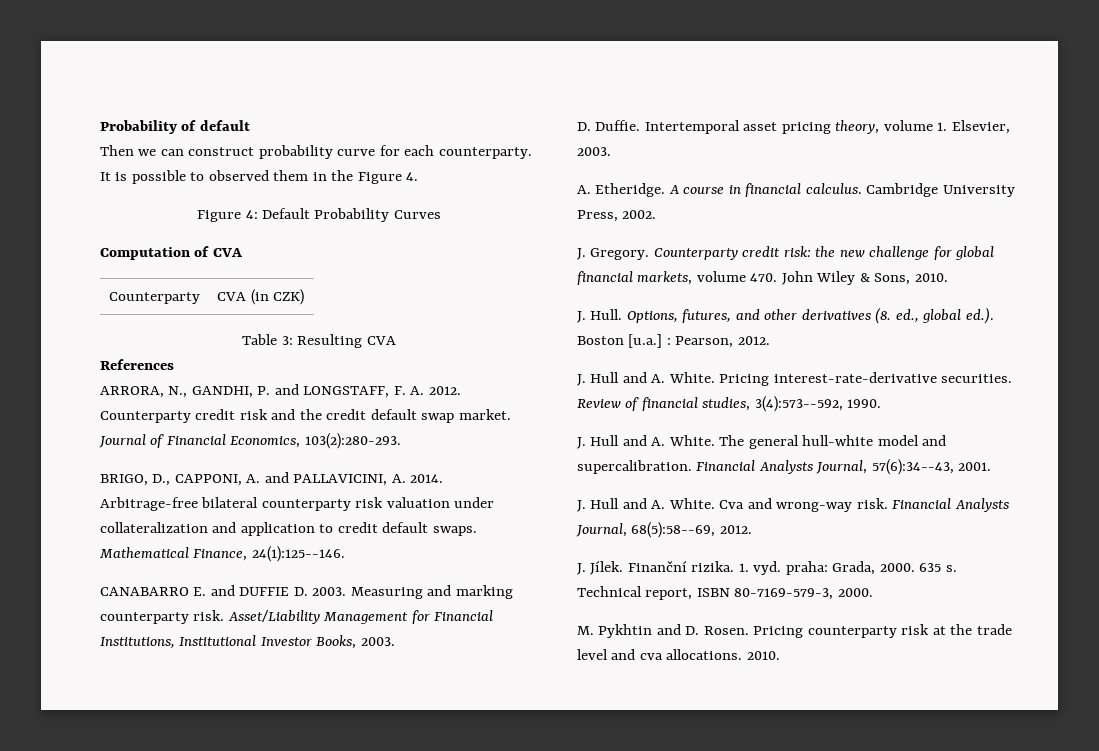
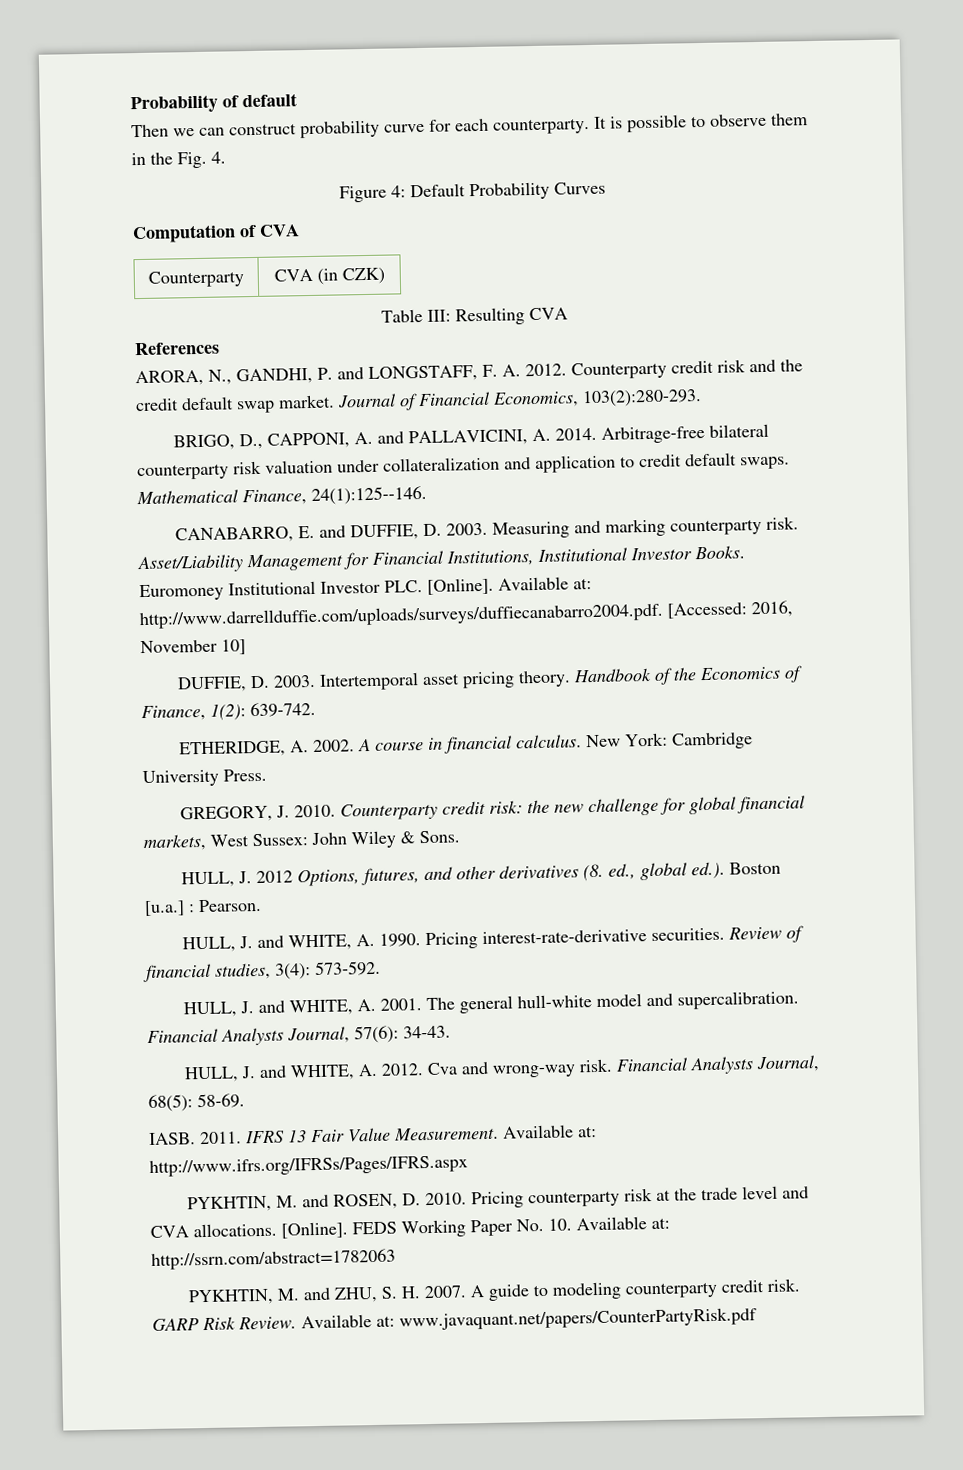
- It is possible to observed them in the Figure 4.
+ It is possible to observe them in the Fig. 4.
- Table 3: Resulting CVA
+ Table III: Resulting CVA
- ARRORA, N., GANDHI, P. and LONGSTAFF, F. A. 2012.
+ ARORA, N., GANDHI, P. and LONGSTAFF, F. A. 2012.
- CANABARRO E. and DUFFIE D. 2003.
+ CANABARRO, E. and DUFFIE, D. 2003.
- Asset/Liability Management for Financial Institutions, Institutional Investor Books, 2003.
- D. Duffie.
+ Asset/Liability Management for Financial Institutions, Institutional Investor Books. Euromoney Institutional Investor PLC. [Online]. Available at: http://www.darrellduffie.com/uploads/surveys/duffiecanabarro2004.pdf. [Accessed: 2016, November 10]
+ DUFFIE, D. 2003.
- Intertemporal asset pricing theory, volume 1. Elsevier, 2003.
- A. Etheridge.
+ Intertemporal asset pricing theory. Handbook of the Economics of Finance, 1(2): 639-742.
+ ETHERIDGE, A. 2002.
- Cambridge University Press, 2002.
- J. Gregory.
+ New York: Cambridge University Press.
+ GREGORY, J. 2010.
- Counterparty credit risk: the new challenge for global financial markets, volume 470. John Wiley & Sons, 2010.
- J. Hull. Options, futures, and other derivatives (8. ed., global ed.). Boston [u.a.] : Pearson, 2012.
- J. Hull and A. White.
+ Counterparty credit risk: the new challenge for global financial markets, West Sussex: John Wiley & Sons.
+ HULL, J. 2012 Options, futures, and other derivatives (8. ed., global ed.). Boston [u.a.] : Pearson.
+ HULL, J. and WHITE, A. 1990.
- Review of financial studies, 3(4):573--592, 1990.
- J. Hull and A. White.
+ Review of financial studies, 3(4): 573-592.
+ HULL, J. and WHITE, A. 2001.
- Financial Analysts Journal, 57(6):34--43, 2001.
- J. Hull and A. White.
+ Financial Analysts Journal, 57(6): 34-43.
+ HULL, J. and WHITE, A. 2012.
- Financial Analysts Journal, 68(5):58--69, 2012.
- J. Jílek. Finanční rizika. 1. vyd. praha: Grada, 2000. 635 s. Technical report, ISBN 80-7169-579-3, 2000.
- M. Pykhtin and D. Rosen.
+ Financial Analysts Journal, 68(5): 58-69.
+ IASB. 2011. IFRS 13 Fair Value Measurement. Available at: http://www.ifrs.org/IFRSs/Pages/IFRS.aspx
+ PYKHTIN, M. and ROSEN, D. 2010.
- Pricing counterparty risk at the trade level and cva allocations. 2010.
+ Pricing counterparty risk at the trade level and CVA allocations. [Online]. FEDS Working Paper No. 10. Available at: http://ssrn.com/abstract=1782063
+ PYKHTIN, M. and ZHU, S. H. 2007. A guide to modeling counterparty credit risk. GARP Risk Review. Available at: www.javaquant.net/papers/CounterPartyRisk.pdf

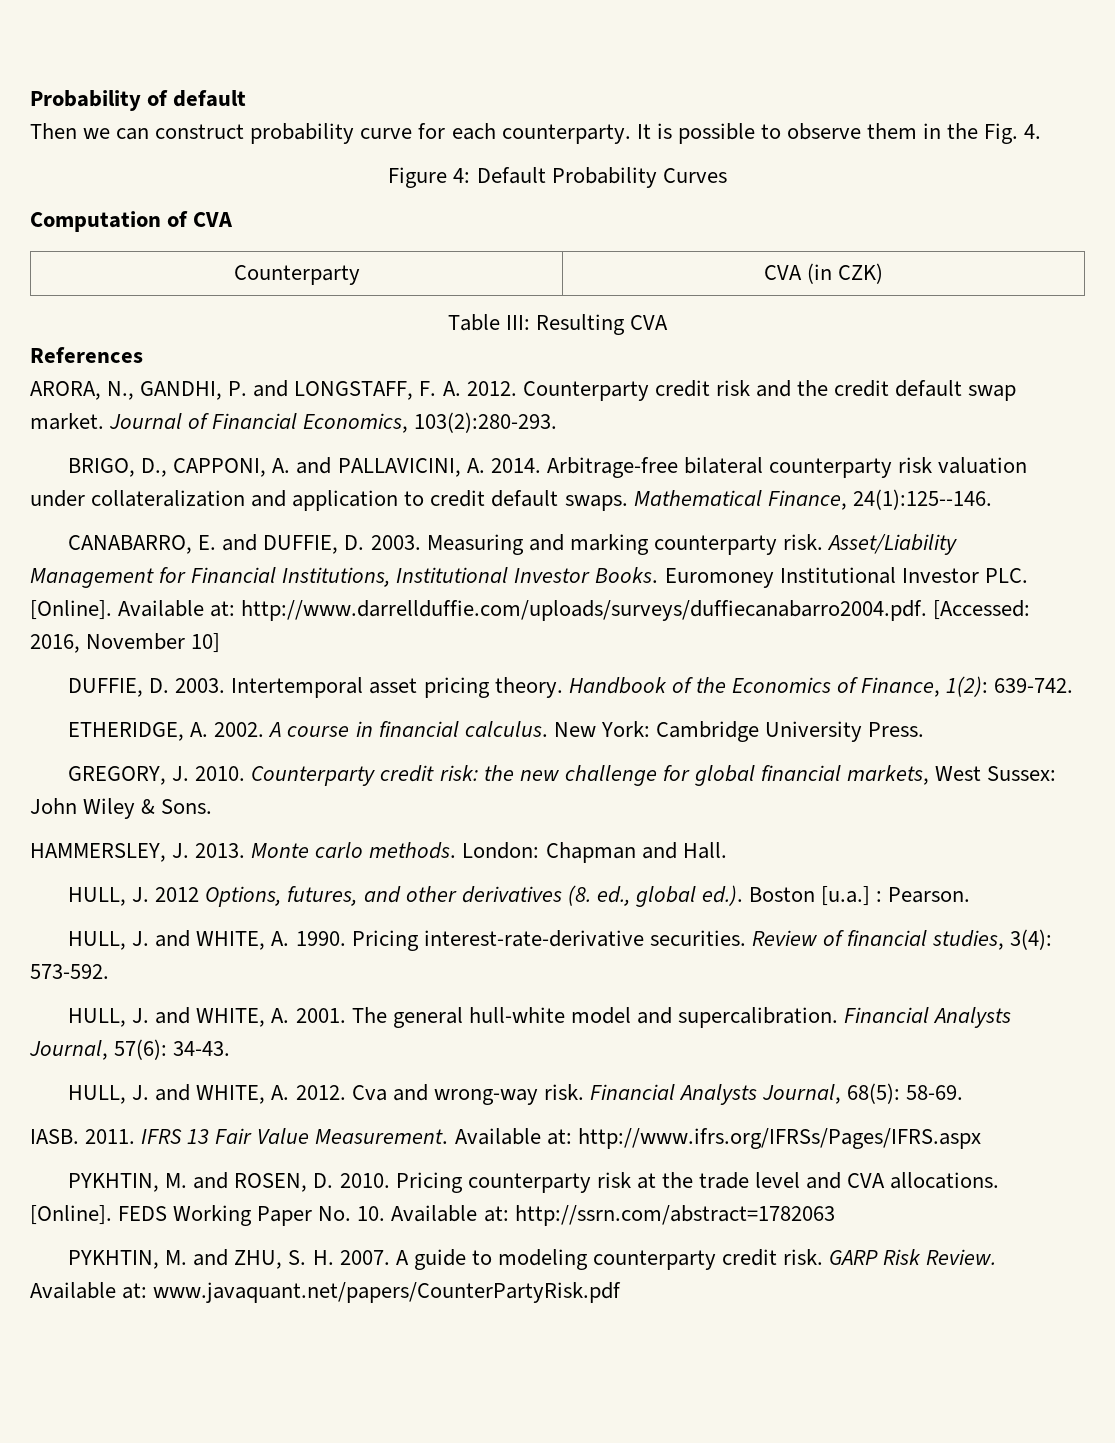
+ HAMMERSLEY, J. 2013. Monte carlo methods. London: Chapman and Hall.

